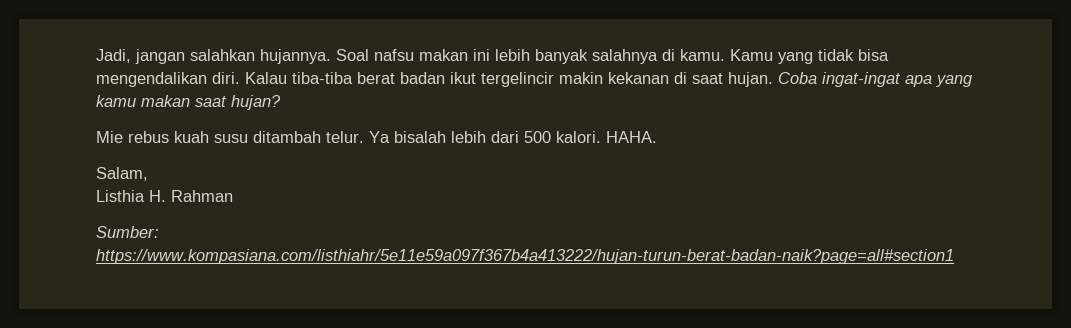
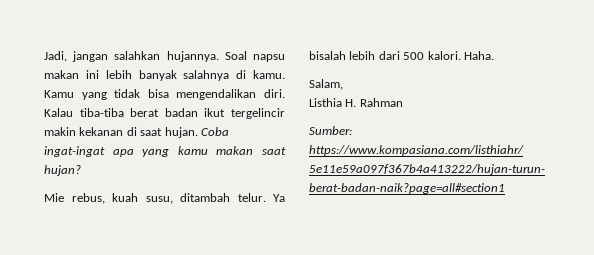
- Soal nafsu makan ini lebih banyak salahnya di kamu.
+ Soal napsu makan ini lebih banyak salahnya di kamu.
- Mie rebus kuah susu ditambah telur.
+ Mie rebus, kuah susu, ditambah telur.
- HAHA.
+ Haha.

